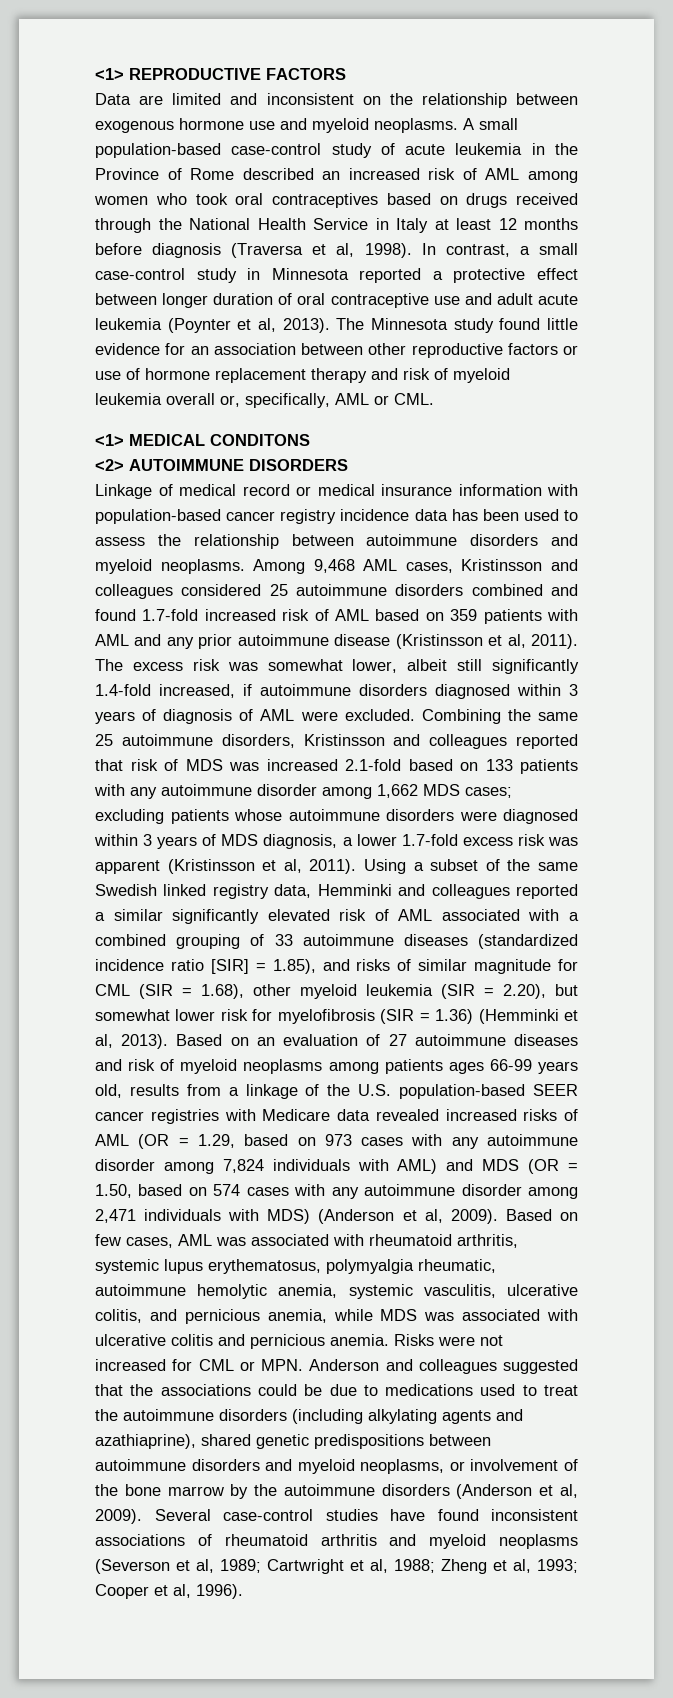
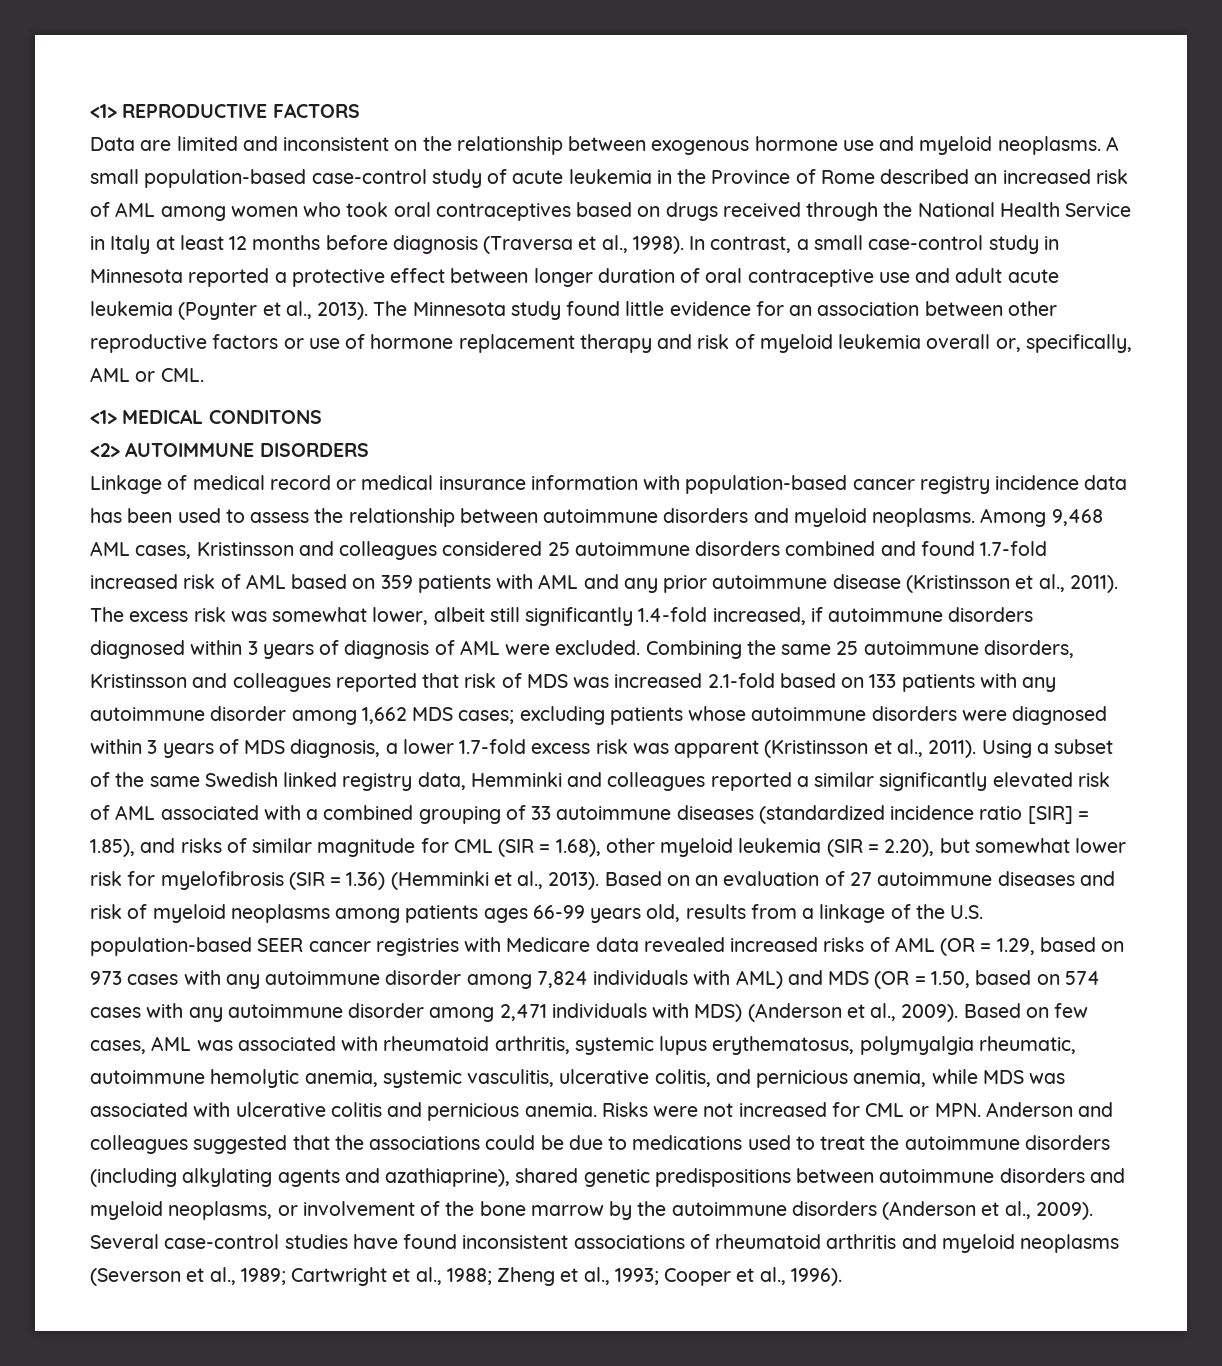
- A small population-based case-control study of acute leukemia in the Province of Rome described an increased risk of AML among women who took oral contraceptives based on drugs received through the National Health Service in Italy at least 12 months before diagnosis (Traversa et al, 1998).
+ A small population-based case-control study of acute leukemia in the Province of Rome described an increased risk of AML among women who took oral contraceptives based on drugs received through the National Health Service in Italy at least 12 months before diagnosis (Traversa et al., 1998).
- In contrast, a small case-control study in Minnesota reported a protective effect between longer duration of oral contraceptive use and adult acute leukemia (Poynter et al, 2013).
+ In contrast, a small case-control study in Minnesota reported a protective effect between longer duration of oral contraceptive use and adult acute leukemia (Poynter et al., 2013).
- Among 9,468 AML cases, Kristinsson and colleagues considered 25 autoimmune disorders combined and found 1.7-fold increased risk of AML based on 359 patients with AML and any prior autoimmune disease (Kristinsson et al, 2011).
+ Among 9,468 AML cases, Kristinsson and colleagues considered 25 autoimmune disorders combined and found 1.7-fold increased risk of AML based on 359 patients with AML and any prior autoimmune disease (Kristinsson et al., 2011).
- Combining the same 25 autoimmune disorders, Kristinsson and colleagues reported that risk of MDS was increased 2.1-fold based on 133 patients with any autoimmune disorder among 1,662 MDS cases; excluding patients whose autoimmune disorders were diagnosed within 3 years of MDS diagnosis, a lower 1.7-fold excess risk was apparent (Kristinsson et al, 2011).
+ Combining the same 25 autoimmune disorders, Kristinsson and colleagues reported that risk of MDS was increased 2.1-fold based on 133 patients with any autoimmune disorder among 1,662 MDS cases; excluding patients whose autoimmune disorders were diagnosed within 3 years of MDS diagnosis, a lower 1.7-fold excess risk was apparent (Kristinsson et al., 2011).
- Using a subset of the same Swedish linked registry data, Hemminki and colleagues reported a similar significantly elevated risk of AML associated with a combined grouping of 33 autoimmune diseases (standardized incidence ratio [SIR] = 1.85), and risks of similar magnitude for CML (SIR = 1.68), other myeloid leukemia (SIR = 2.20), but somewhat lower risk for myelofibrosis (SIR = 1.36) (Hemminki et al, 2013).
+ Using a subset of the same Swedish linked registry data, Hemminki and colleagues reported a similar significantly elevated risk of AML associated with a combined grouping of 33 autoimmune diseases (standardized incidence ratio [SIR] = 1.85), and risks of similar magnitude for CML (SIR = 1.68), other myeloid leukemia (SIR = 2.20), but somewhat lower risk for myelofibrosis (SIR = 1.36) (Hemminki et al., 2013).
- Based on an evaluation of 27 autoimmune diseases and risk of myeloid neoplasms among patients ages 66-99 years old, results from a linkage of the U.S. population-based SEER cancer registries with Medicare data revealed increased risks of AML (OR = 1.29, based on 973 cases with any autoimmune disorder among 7,824 individuals with AML) and MDS (OR = 1.50, based on 574 cases with any autoimmune disorder among 2,471 individuals with MDS) (Anderson et al, 2009).
+ Based on an evaluation of 27 autoimmune diseases and risk of myeloid neoplasms among patients ages 66-99 years old, results from a linkage of the U.S. population-based SEER cancer registries with Medicare data revealed increased risks of AML (OR = 1.29, based on 973 cases with any autoimmune disorder among 7,824 individuals with AML) and MDS (OR = 1.50, based on 574 cases with any autoimmune disorder among 2,471 individuals with MDS) (Anderson et al., 2009).
- Risks were not increased for CML or MPN. Anderson and colleagues suggested that the associations could be due to medications used to treat the autoimmune disorders (including alkylating agents and azathiaprine), shared genetic predispositions between autoimmune disorders and myeloid neoplasms, or involvement of the bone marrow by the autoimmune disorders (Anderson et al, 2009).
+ Risks were not increased for CML or MPN. Anderson and colleagues suggested that the associations could be due to medications used to treat the autoimmune disorders (including alkylating agents and azathiaprine), shared genetic predispositions between autoimmune disorders and myeloid neoplasms, or involvement of the bone marrow by the autoimmune disorders (Anderson et al., 2009).
- Several case-control studies have found inconsistent associations of rheumatoid arthritis and myeloid neoplasms (Severson et al, 1989; Cartwright et al, 1988; Zheng et al, 1993; Cooper et al, 1996).
+ Several case-control studies have found inconsistent associations of rheumatoid arthritis and myeloid neoplasms (Severson et al., 1989; Cartwright et al., 1988; Zheng et al., 1993; Cooper et al., 1996).

